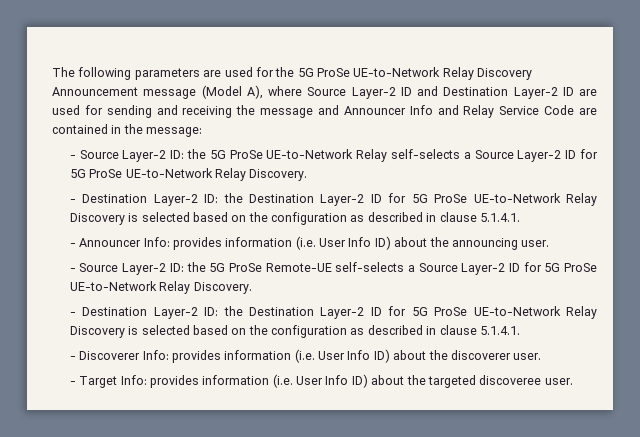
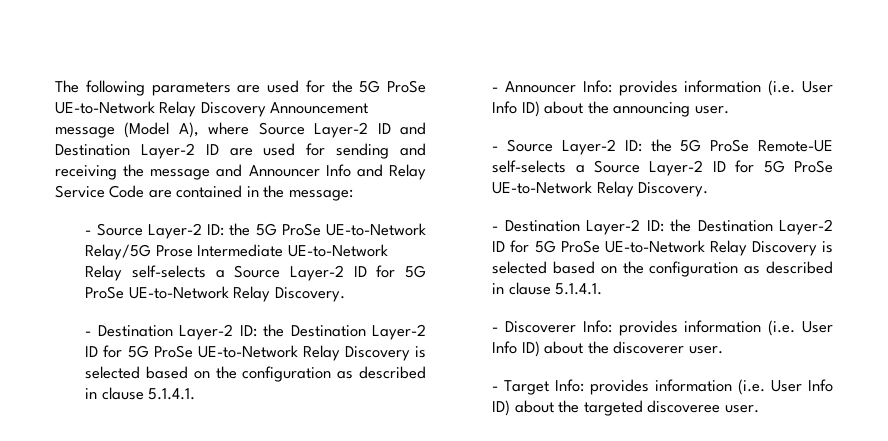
- - Source Layer-2 ID: the 5G ProSe UE-to-Network Relay self-selects a Source Layer-2 ID for 5G ProSe UE-to-Network Relay Discovery.
+ - Source Layer-2 ID: the 5G ProSe UE-to-Network Relay/5G Prose Intermediate UE-to-Network Relay self-selects a Source Layer-2 ID for 5G ProSe UE-to-Network Relay Discovery.

